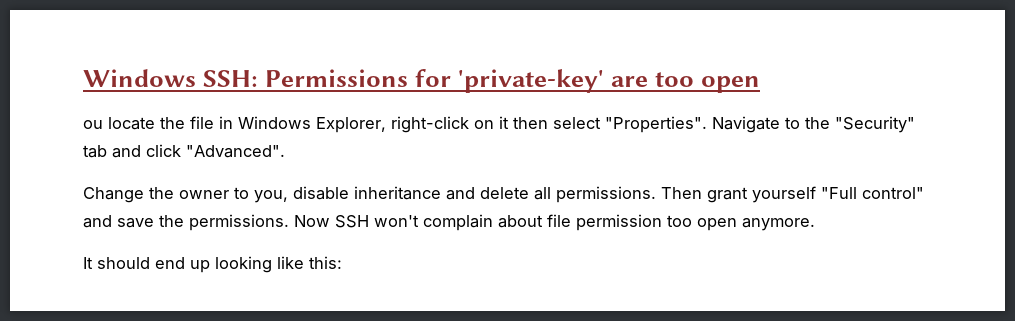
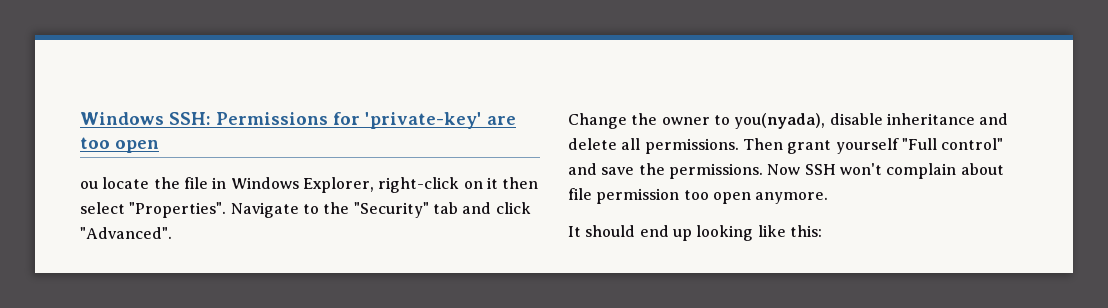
- Change the owner to you, disable inheritance and delete all permissions.
+ Change the owner to you(nyada), disable inheritance and delete all permissions.

